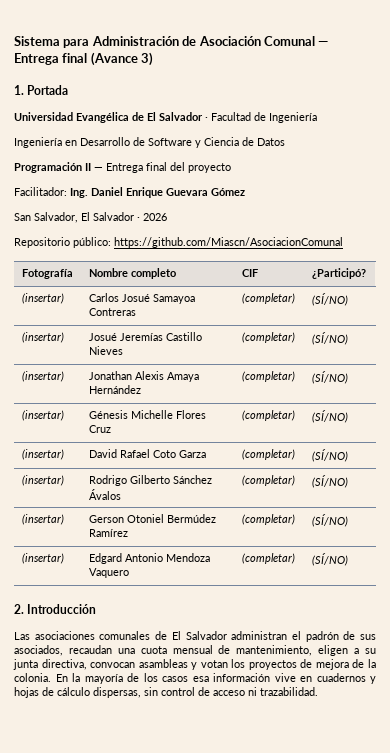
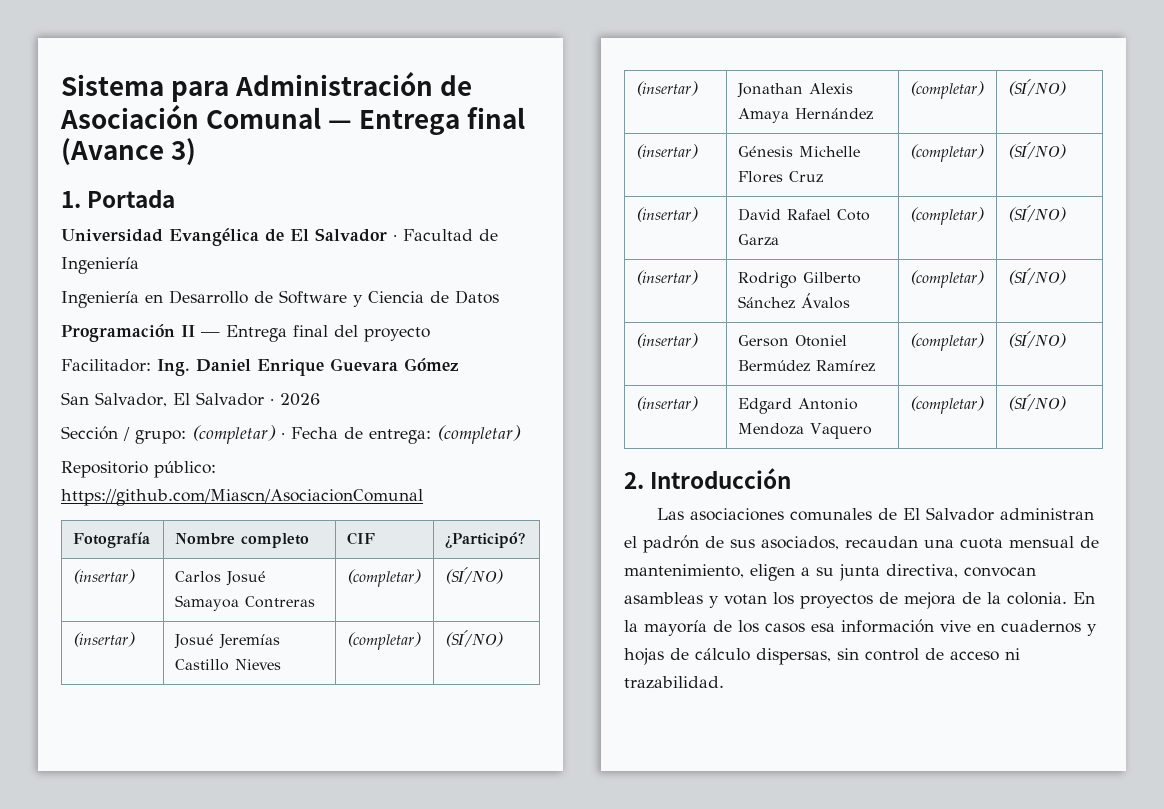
+ Sección / grupo: (completar) · Fecha de entrega: (completar)

